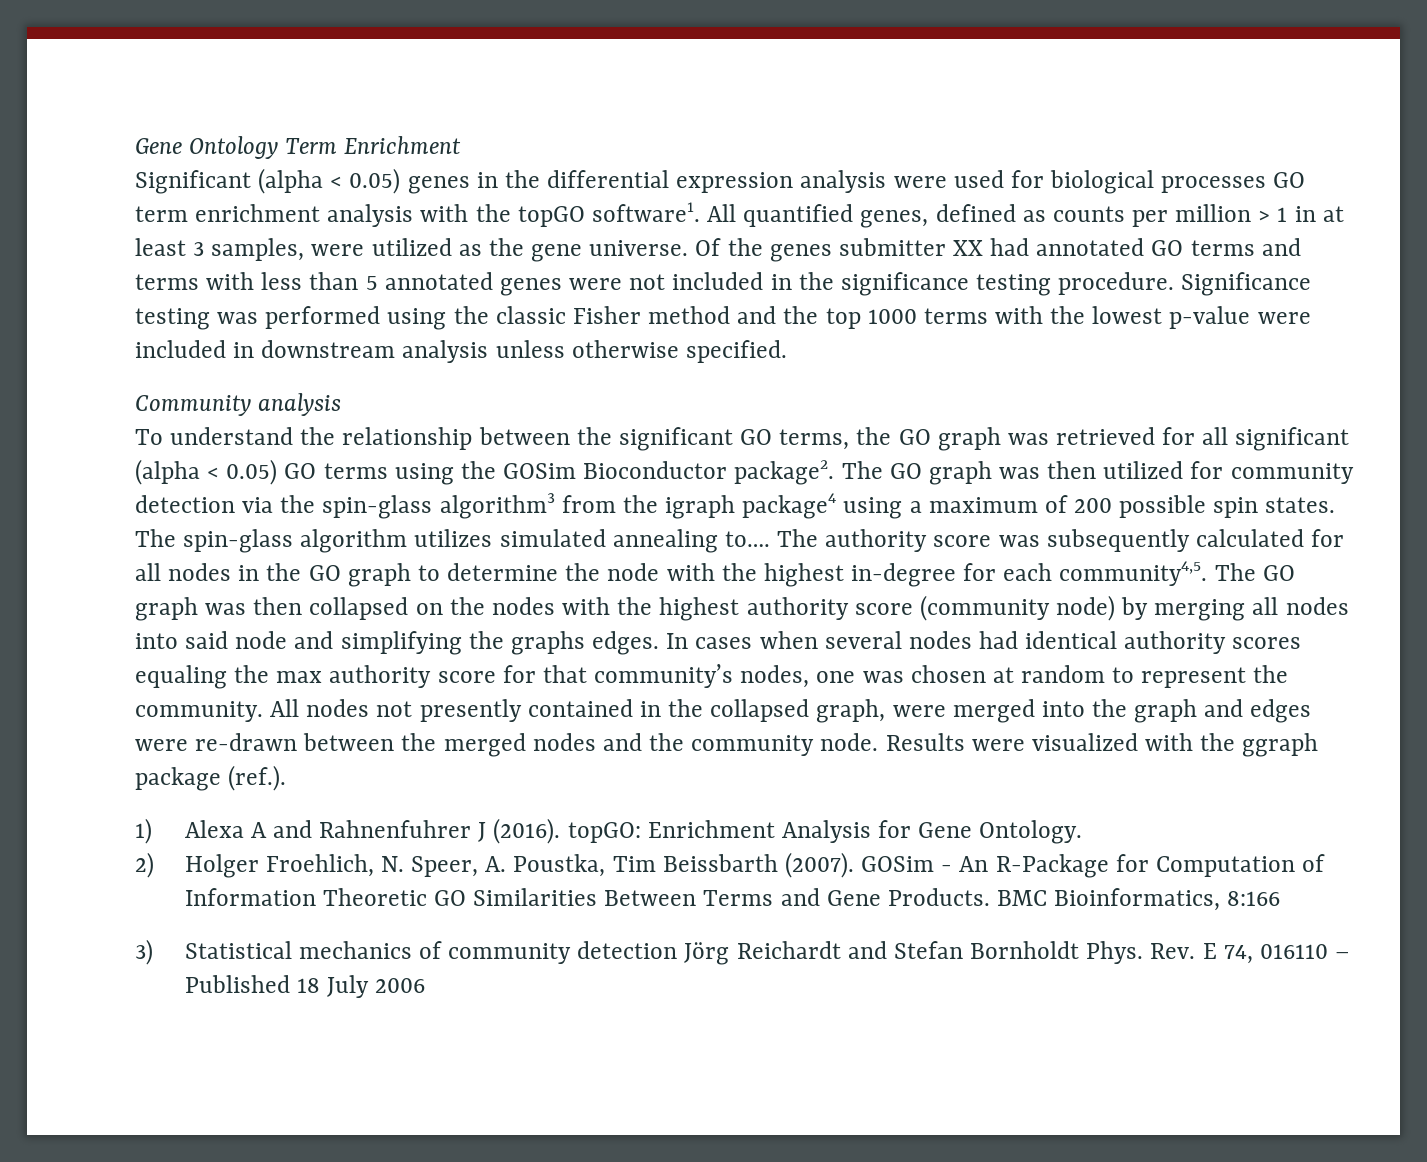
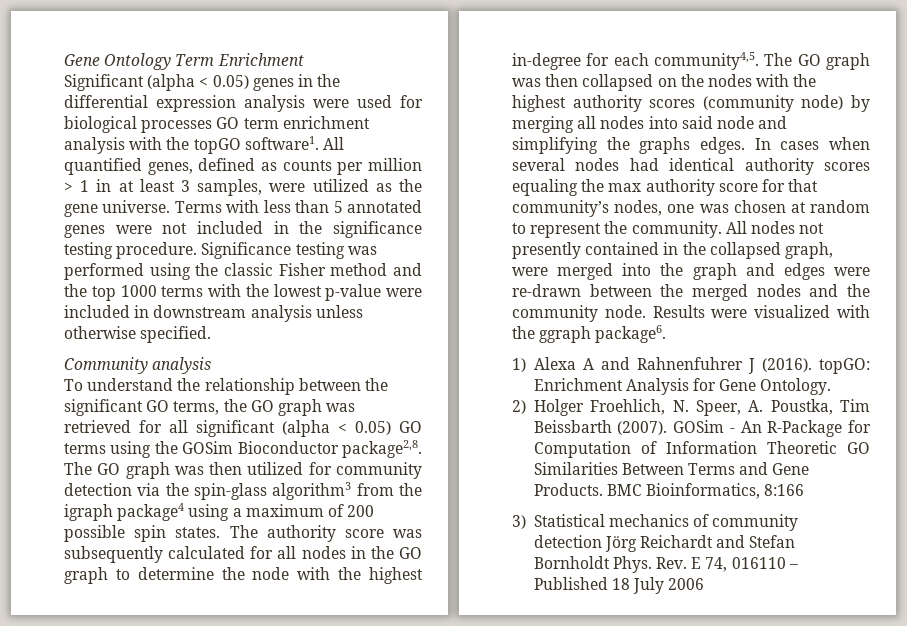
- Of the genes submitter XX had annotated GO terms and terms with less than 5 annotated genes were not included in the significance testing procedure.
+ Terms with less than 5 annotated genes were not included in the significance testing procedure.
- To understand the relationship between the significant GO terms, the GO graph was retrieved for all significant (alpha < 0.05) GO terms using the GOSim Bioconductor package2.
+ To understand the relationship between the significant GO terms, the GO graph was retrieved for all significant (alpha < 0.05) GO terms using the GOSim Bioconductor package2,8.
- The spin-glass algorithm utilizes simulated annealing to…. The authority score was subsequently calculated for all nodes in the GO graph to determine the node with the highest in-degree for each community4,5.
+ The authority score was subsequently calculated for all nodes in the GO graph to determine the node with the highest in-degree for each community4,5.
- The GO graph was then collapsed on the nodes with the highest authority score (community node) by merging all nodes into said node and simplifying the graphs edges.
+ The GO graph was then collapsed on the nodes with the highest authority scores (community node) by merging all nodes into said node and simplifying the graphs edges.
- Results were visualized with the ggraph package (ref.).
+ Results were visualized with the ggraph package6.

